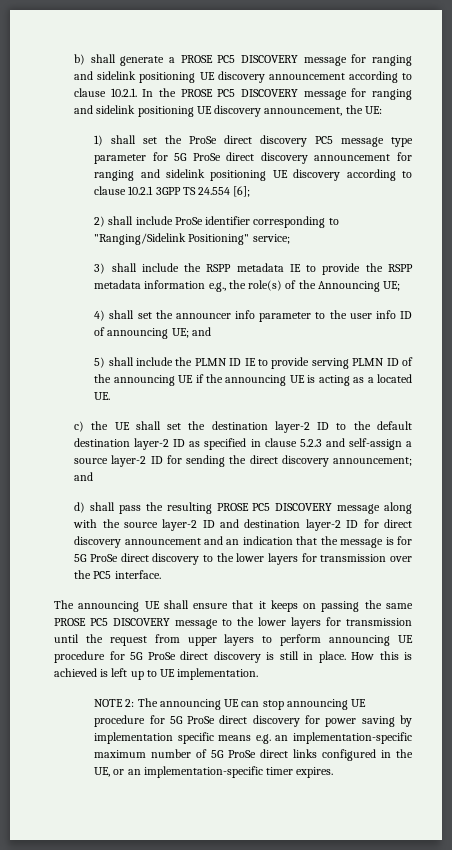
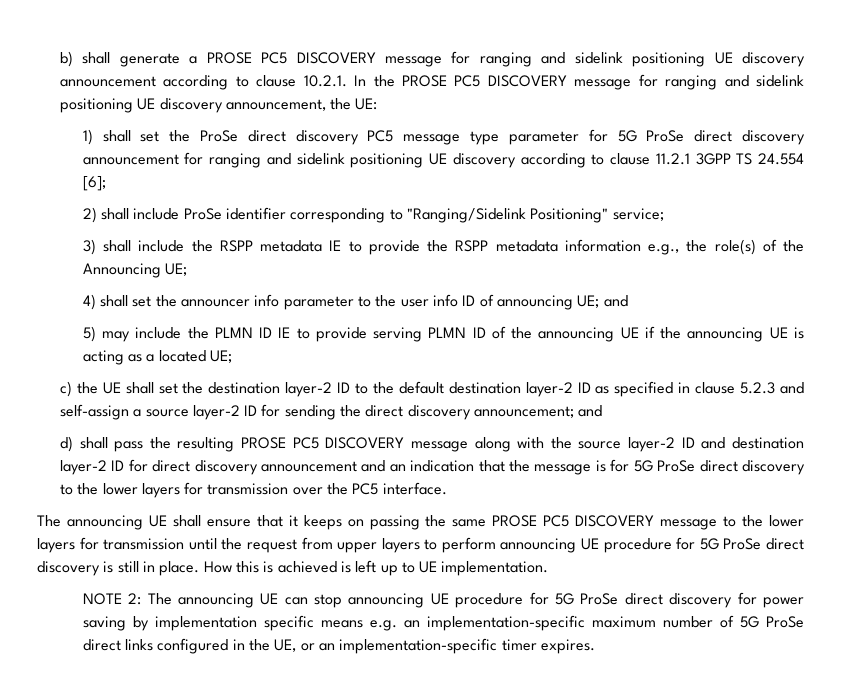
- 1) shall set the ProSe direct discovery PC5 message type parameter for 5G ProSe direct discovery announcement for ranging and sidelink positioning UE discovery according to clause 10.2.1 3GPP TS 24.554 [6];
+ 1) shall set the ProSe direct discovery PC5 message type parameter for 5G ProSe direct discovery announcement for ranging and sidelink positioning UE discovery according to clause 11.2.1 3GPP TS 24.554 [6];
- 5) shall include the PLMN ID IE to provide serving PLMN ID of the announcing UE if the announcing UE is acting as a located UE.
+ 5) may include the PLMN ID IE to provide serving PLMN ID of the announcing UE if the announcing UE is acting as a located UE;

